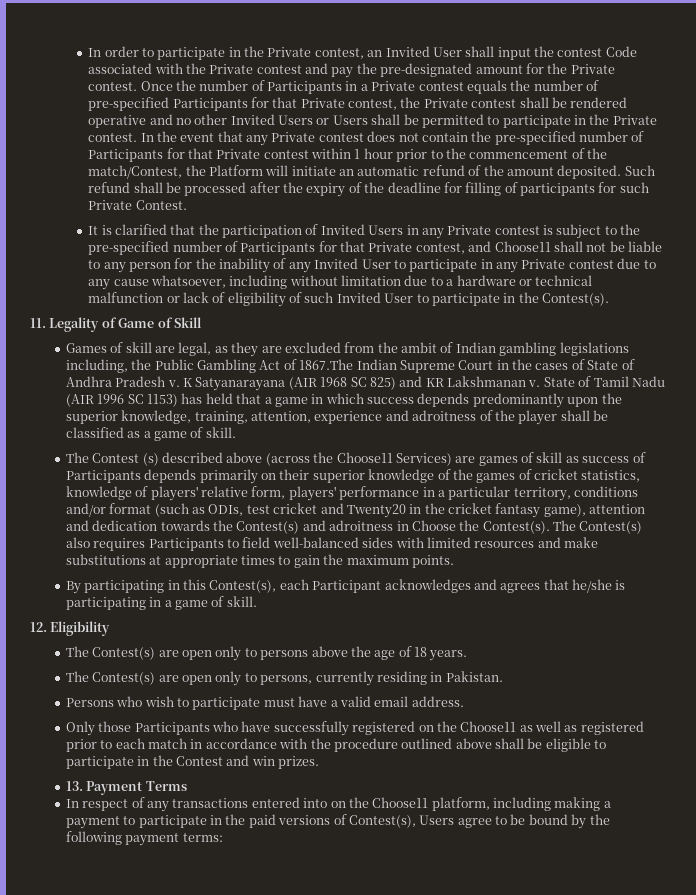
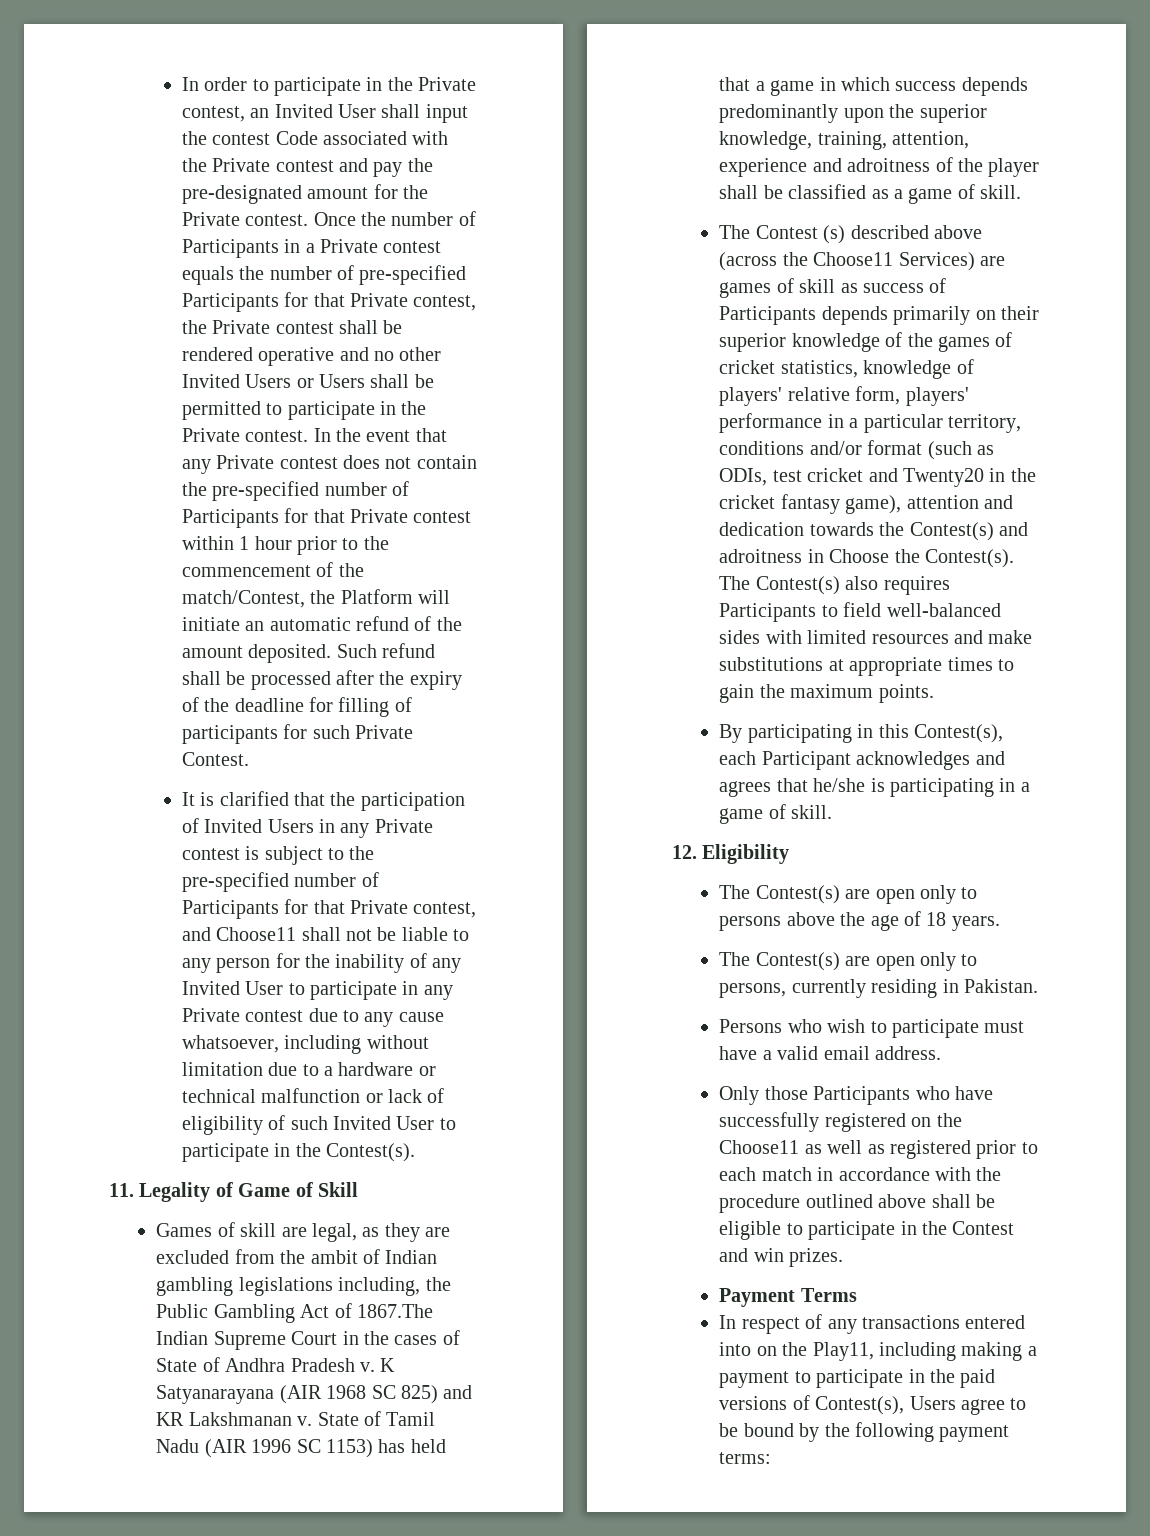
- 13. Payment Terms
+ Payment Terms
- In respect of any transactions entered into on the Choose11 platform, including making a payment to participate in the paid versions of Contest(s), Users agree to be bound by the following payment terms:
+ In respect of any transactions entered into on the Play11, including making a payment to participate in the paid versions of Contest(s), Users agree to be bound by the following payment terms:

